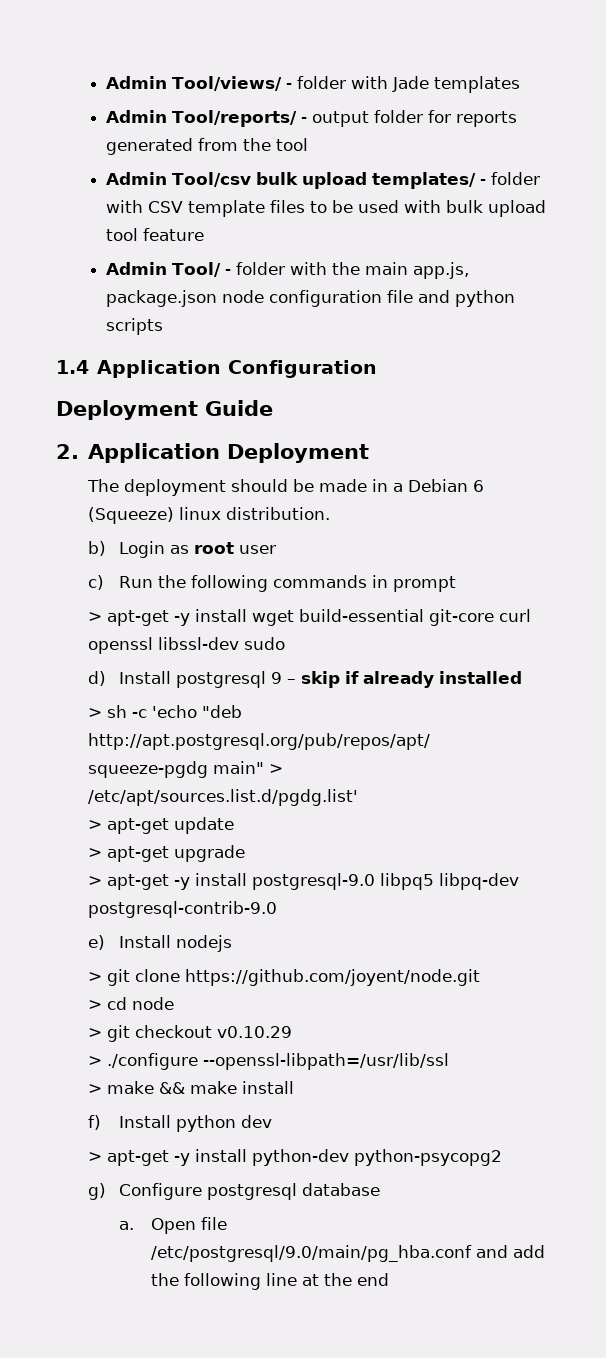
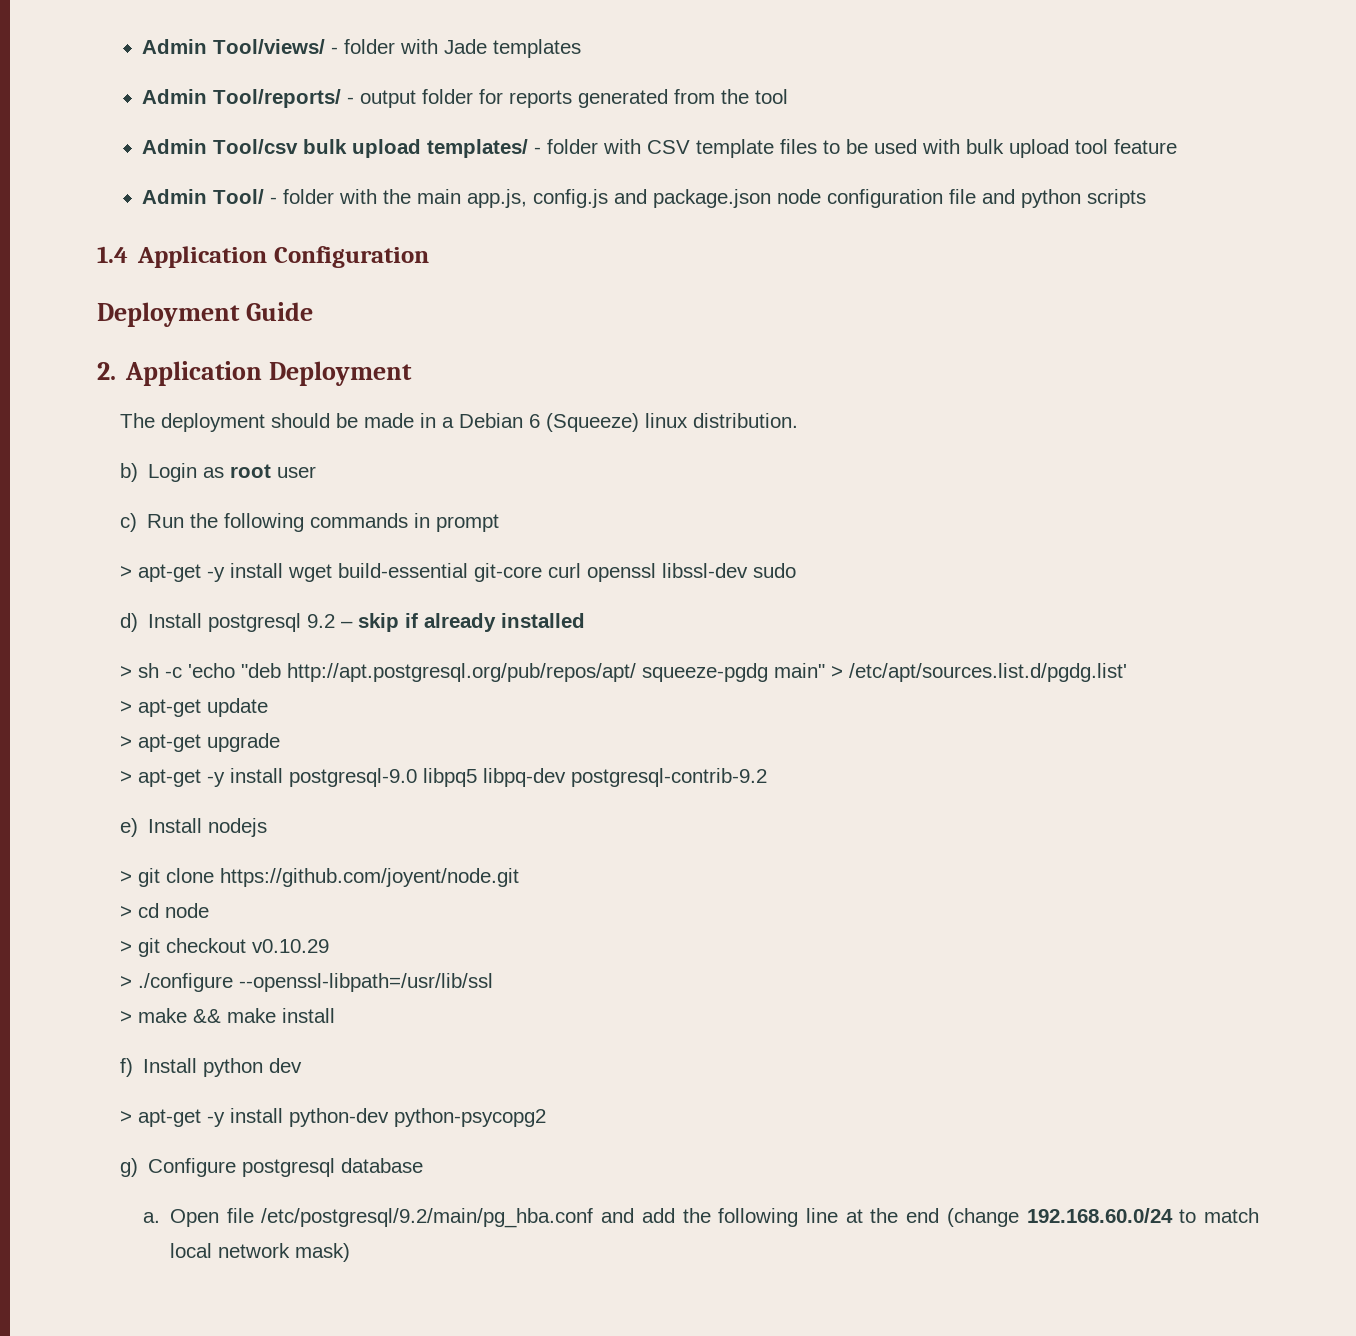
- Admin Tool/ - folder with the main app.js, package.json node configuration file and python scripts
+ Admin Tool/ - folder with the main app.js, config.js and package.json node configuration file and python scripts
- d) Install postgresql 9 – skip if already installed
+ d) Install postgresql 9.2 – skip if already installed
- > apt-get -y install postgresql-9.0 libpq5 libpq-dev postgresql-contrib-9.0
+ > apt-get -y install postgresql-9.0 libpq5 libpq-dev postgresql-contrib-9.2
- Open file /etc/postgresql/9.0/main/pg_hba.conf and add the following line at the end
+ Open file /etc/postgresql/9.2/main/pg_hba.conf and add the following line at the end (change 192.168.60.0/24 to match local network mask)

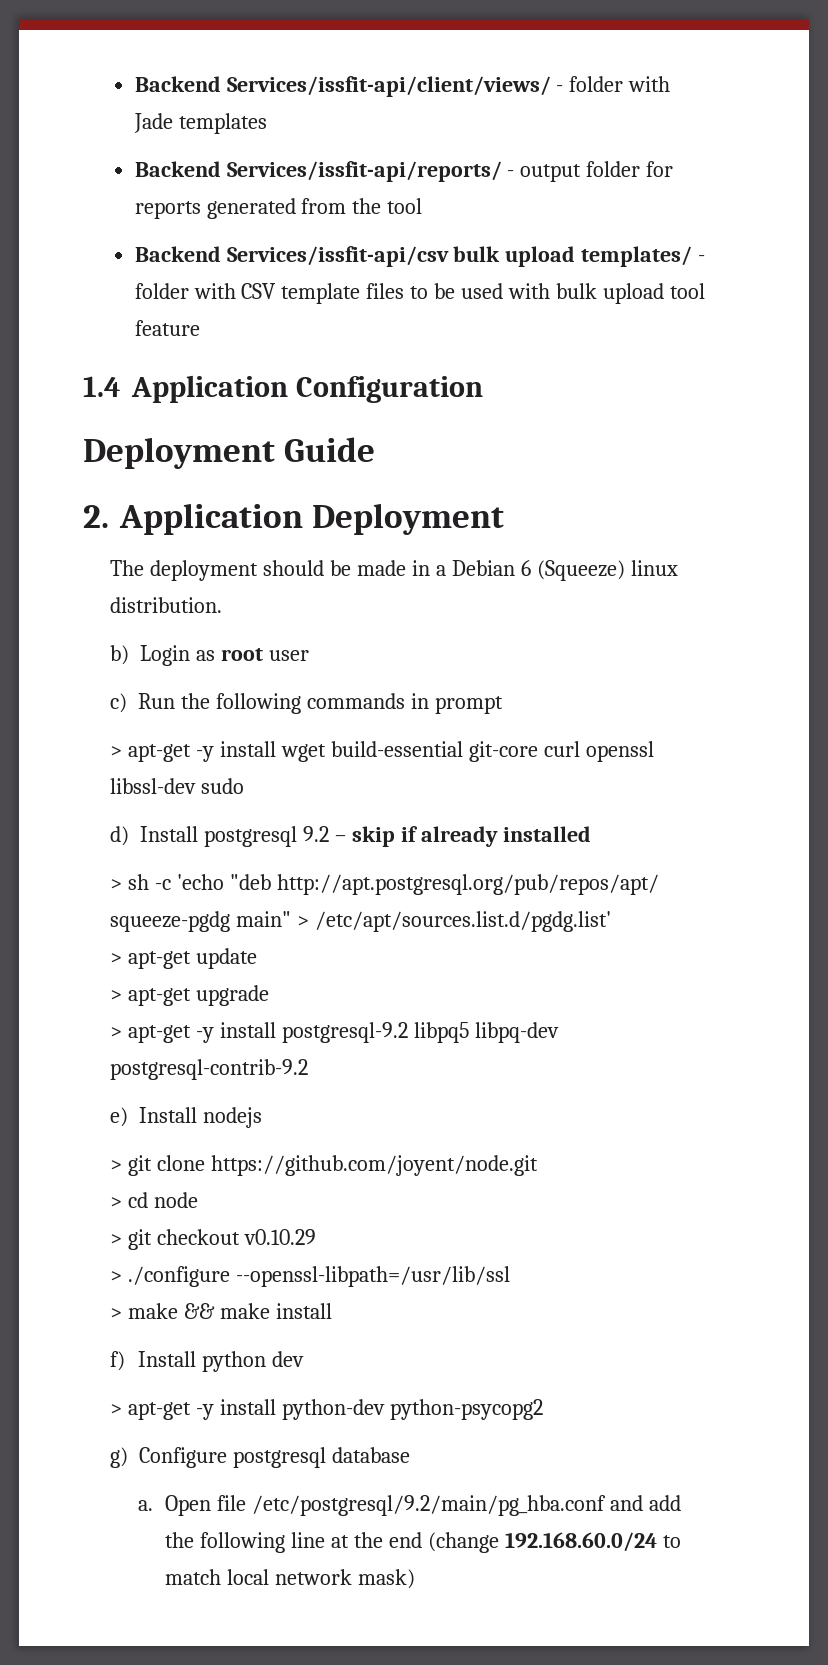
- Admin Tool/views/ - folder with Jade templates
+ Backend Services/issfit-api/client/views/ - folder with Jade templates
- Admin Tool/reports/ - output folder for reports generated from the tool
+ Backend Services/issfit-api/reports/ - output folder for reports generated from the tool
- Admin Tool/csv bulk upload templates/ - folder with CSV template files to be used with bulk upload tool feature
+ Backend Services/issfit-api/csv bulk upload templates/ - folder with CSV template files to be used with bulk upload tool feature
- Admin Tool/ - folder with the main app.js, config.js and package.json node configuration file and python scripts
- > apt-get -y install postgresql-9.0 libpq5 libpq-dev postgresql-contrib-9.2
+ > apt-get -y install postgresql-9.2 libpq5 libpq-dev postgresql-contrib-9.2

